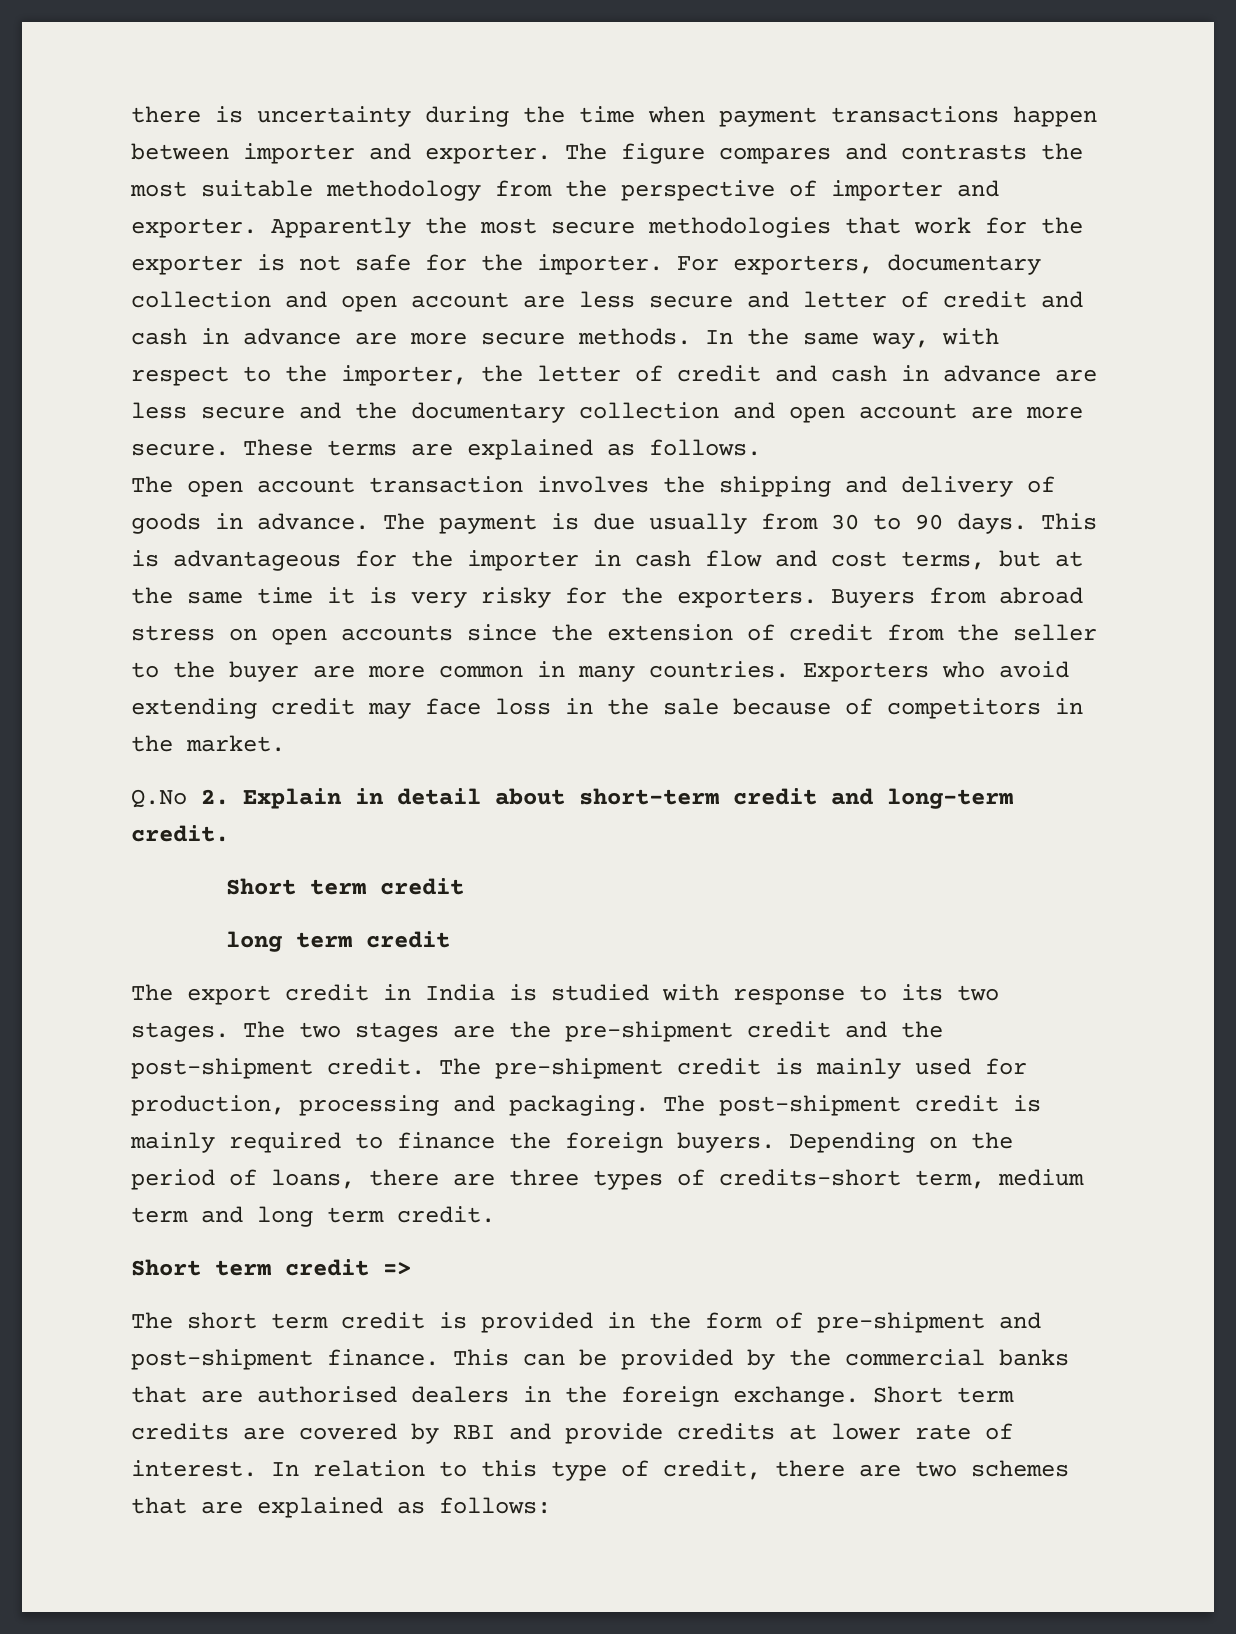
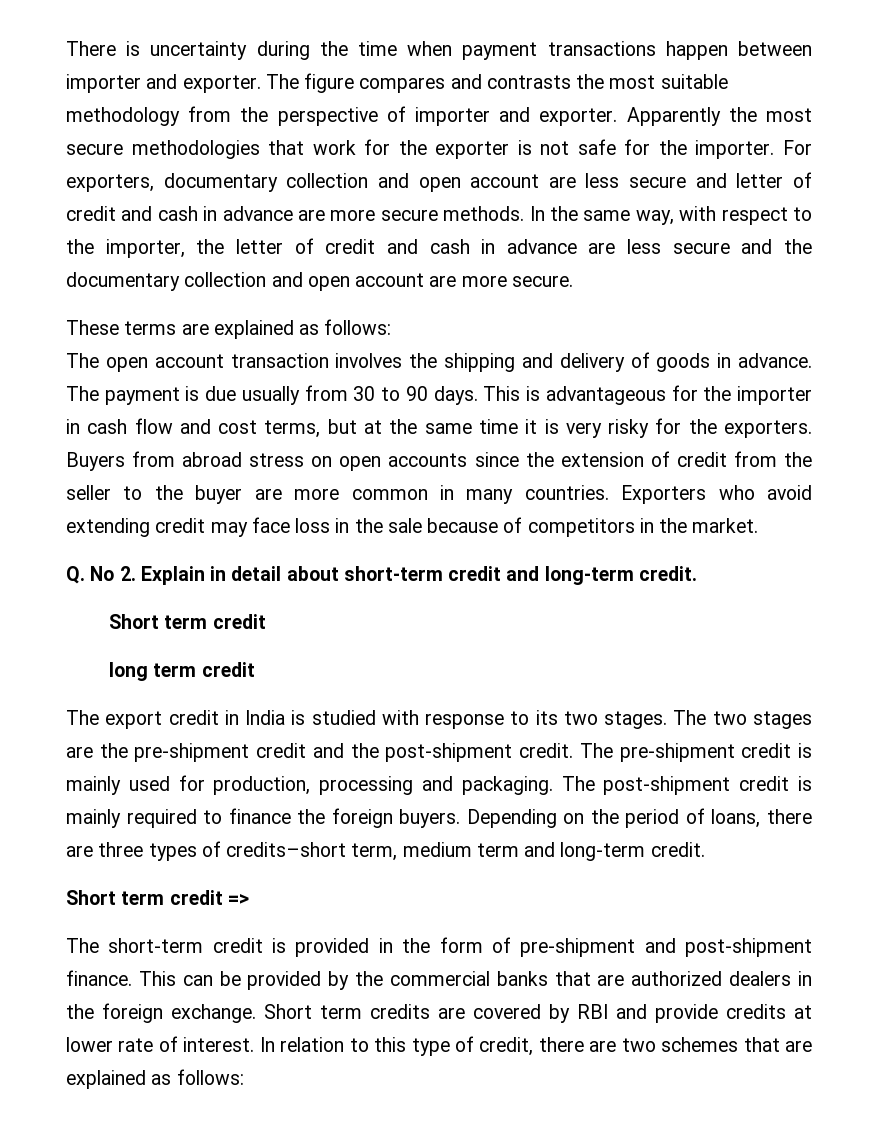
- there is uncertainty during the time when payment transactions happen between importer and exporter.
+ There is uncertainty during the time when payment transactions happen between importer and exporter.
- In the same way, with respect to the importer, the letter of credit and cash in advance are less secure and the documentary collection and open account are more secure. These terms are explained as follows.
+ In the same way, with respect to the importer, the letter of credit and cash in advance are less secure and the documentary collection and open account are more secure.
+ These terms are explained as follows:
- Q.No 2. Explain in detail about short-term credit and long-term credit.
+ Q. No 2. Explain in detail about short-term credit and long-term credit.
- Depending on the period of loans, there are three types of credits–short term, medium term and long term credit.
+ Depending on the period of loans, there are three types of credits–short term, medium term and long-term credit.
- The short term credit is provided in the form of pre-shipment and post-shipment finance.
+ The short-term credit is provided in the form of pre-shipment and post-shipment finance.
- This can be provided by the commercial banks that are authorised dealers in the foreign exchange.
+ This can be provided by the commercial banks that are authorized dealers in the foreign exchange.

